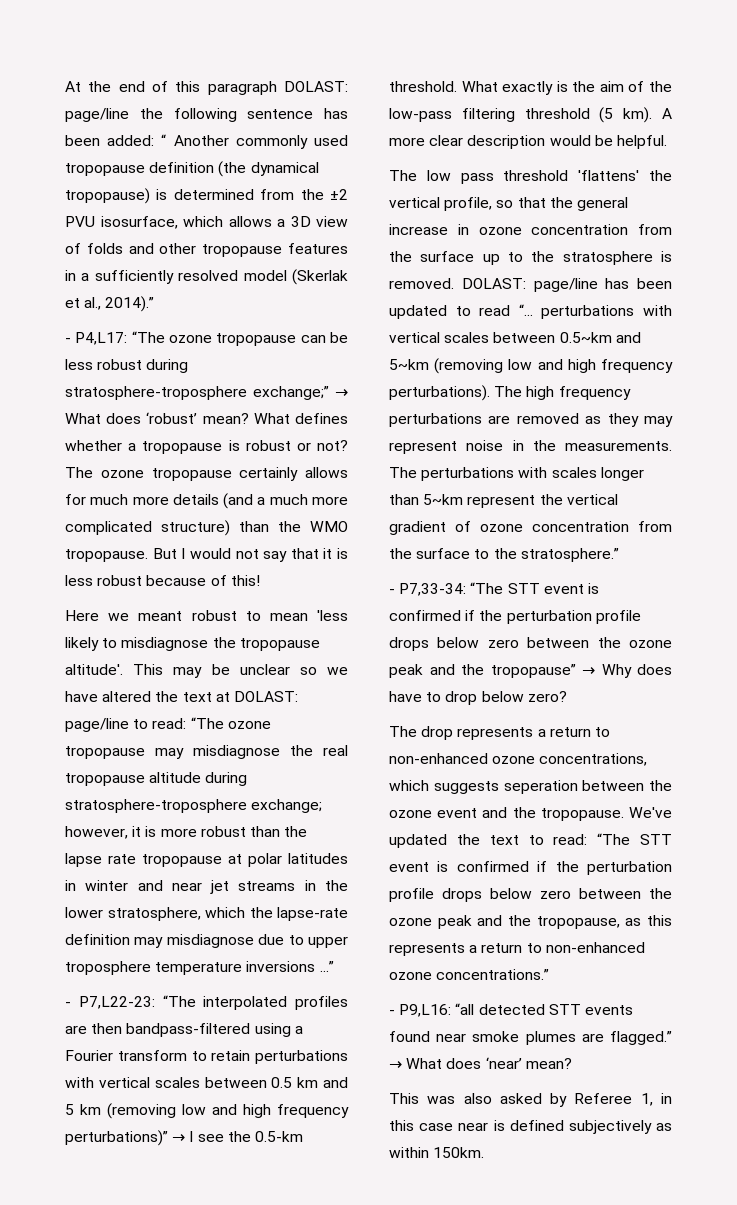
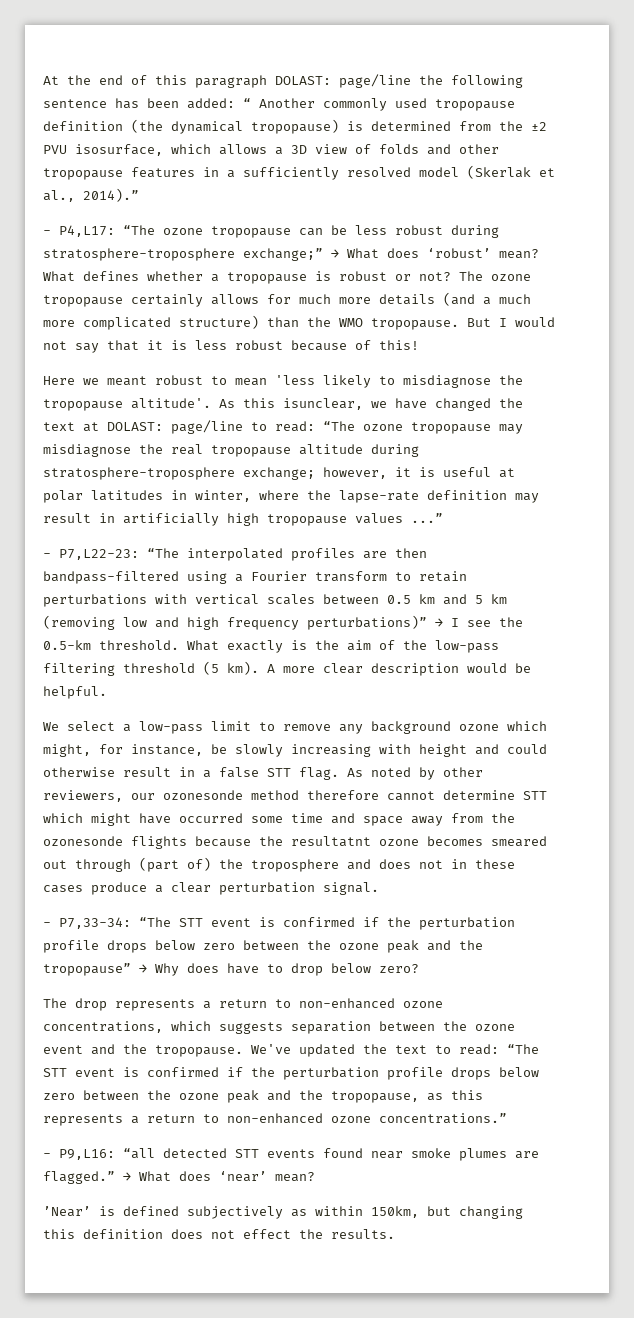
- This may be unclear so we have altered the text at DOLAST: page/line to read: “The ozone tropopause may misdiagnose the real tropopause altitude during stratosphere-troposphere exchange; however, it is more robust than the lapse rate tropopause at polar latitudes in winter and near jet streams in the lower stratosphere, which the lapse-rate definition may misdiagnose due to upper troposphere temperature inversions ...”
+ As this isunclear, we have changed the text at DOLAST: page/line to read: “The ozone tropopause may misdiagnose the real tropopause altitude during stratosphere-troposphere exchange; however, it is useful at polar latitudes in winter, where the lapse-rate definition may result in artificially high tropopause values ...”
- The low pass threshold 'flattens' the vertical profile, so that the general increase in ozone concentration from the surface up to the stratosphere is removed. DOLAST: page/line has been updated to read “... perturbations with vertical scales between 0.5~km and 5~km (removing low and high frequency perturbations). The high frequency perturbations are removed as they may represent noise in the measurements. The perturbations with scales longer than 5~km represent the vertical gradient of ozone concentration from the surface to the stratosphere.”
+ We select a low-pass limit to remove any background ozone which might, for instance, be slowly increasing with height and could otherwise result in a false STT flag. As noted by other reviewers, our ozonesonde method therefore cannot determine STT which might have occurred some time and space away from the ozonesonde flights because the resultatnt ozone becomes smeared out through (part of) the troposphere and does not in these cases produce a clear perturbation signal.
- The drop represents a return to non-enhanced ozone concentrations, which suggests seperation between the ozone event and the tropopause.
+ The drop represents a return to non-enhanced ozone concentrations, which suggests separation between the ozone event and the tropopause.
- This was also asked by Referee 1, in this case near is defined subjectively as within 150km.
+ ’Near’ is defined subjectively as within 150km, but changing this definition does not effect the results.

